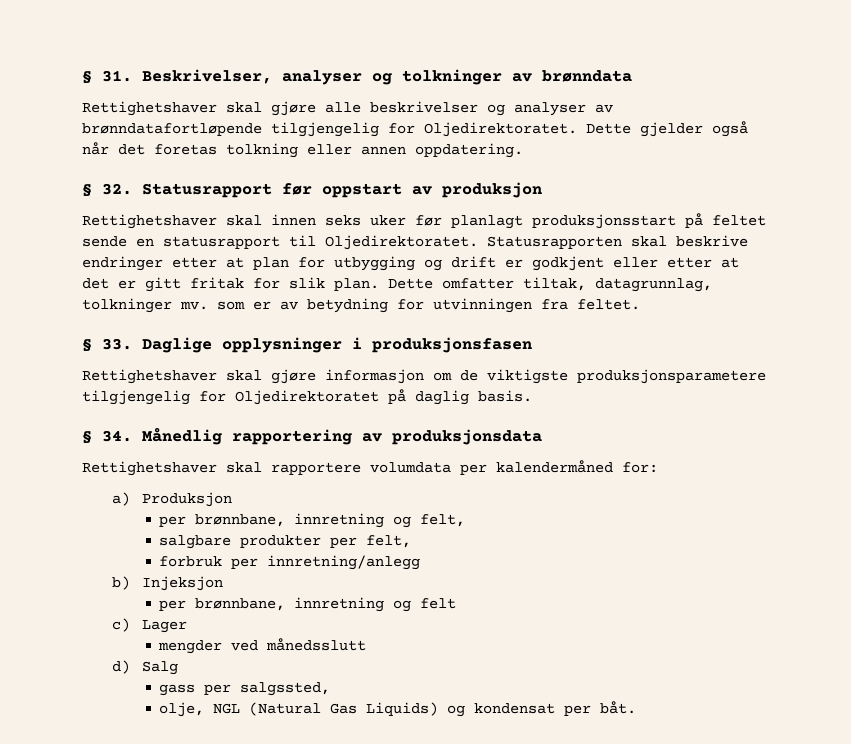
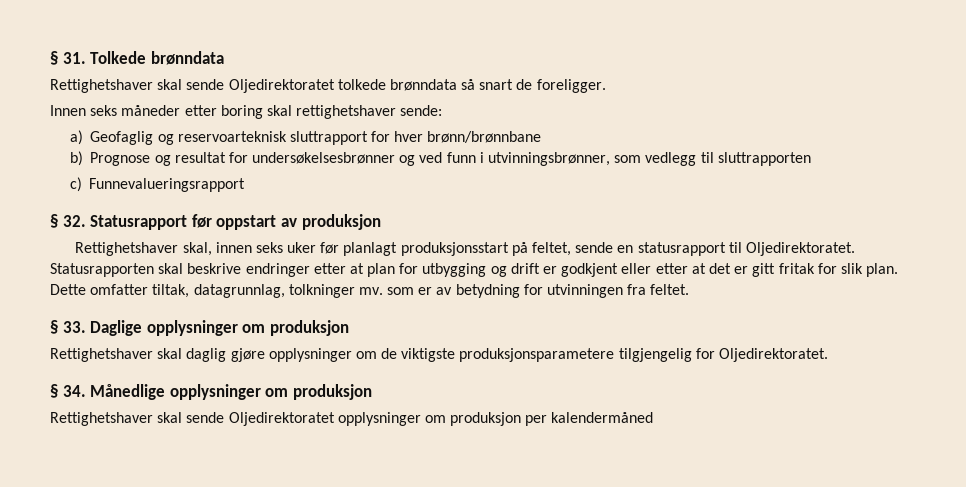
- § 31. Beskrivelser, analyser og tolkninger av brønndata
- Rettighetshaver skal gjøre alle beskrivelser og analyser av brønndatafortløpende tilgjengelig for Oljedirektoratet. Dette gjelder også når det foretas tolkning eller annen oppdatering.
+ § 31. Tolkede brønndata
+ Rettighetshaver skal sende Oljedirektoratet tolkede brønndata så snart de foreligger.
+ Innen seks måneder etter boring skal rettighetshaver sende:
+ a) Geofaglig og reservoarteknisk sluttrapport for hver brønn/brønnbane
+ b) Prognose og resultat for undersøkelsesbrønner og ved funn i utvinningsbrønner, som vedlegg til sluttrapporten
+ c) Funnevalueringsrapport
- Rettighetshaver skal innen seks uker før planlagt produksjonsstart på feltet sende en statusrapport til Oljedirektoratet.
+ Rettighetshaver skal, innen seks uker før planlagt produksjonsstart på feltet, sende en statusrapport til Oljedirektoratet.
- § 33. Daglige opplysninger i produksjonsfasen
- Rettighetshaver skal gjøre informasjon om de viktigste produksjonsparametere tilgjengelig for Oljedirektoratet på daglig basis.
- § 34. Månedlig rapportering av produksjonsdata
- Rettighetshaver skal rapportere volumdata per kalendermåned for:
- a) Produksjon
- per brønnbane, innretning og felt,
- salgbare produkter per felt,
- forbruk per innretning/anlegg
- b) Injeksjon
- per brønnbane, innretning og felt
- c) Lager
- mengder ved månedsslutt
- d) Salg
- gass per salgssted,
- olje, NGL (Natural Gas Liquids) og kondensat per båt.
+ § 33. Daglige opplysninger om produksjon
+ Rettighetshaver skal daglig gjøre opplysninger om de viktigste produksjonsparametere tilgjengelig for Oljedirektoratet.
+ § 34. Månedlige opplysninger om produksjon
+ Rettighetshaver skal sende Oljedirektoratet opplysninger om produksjon per kalendermåned

